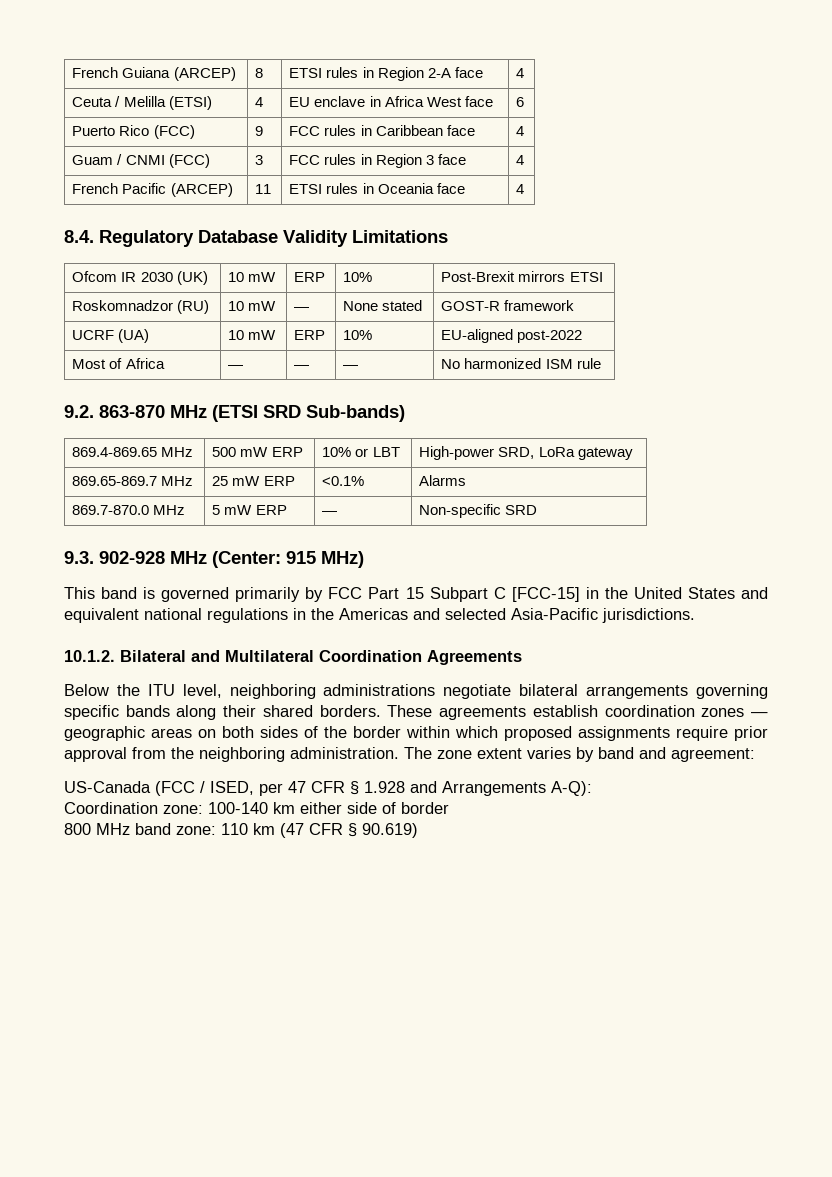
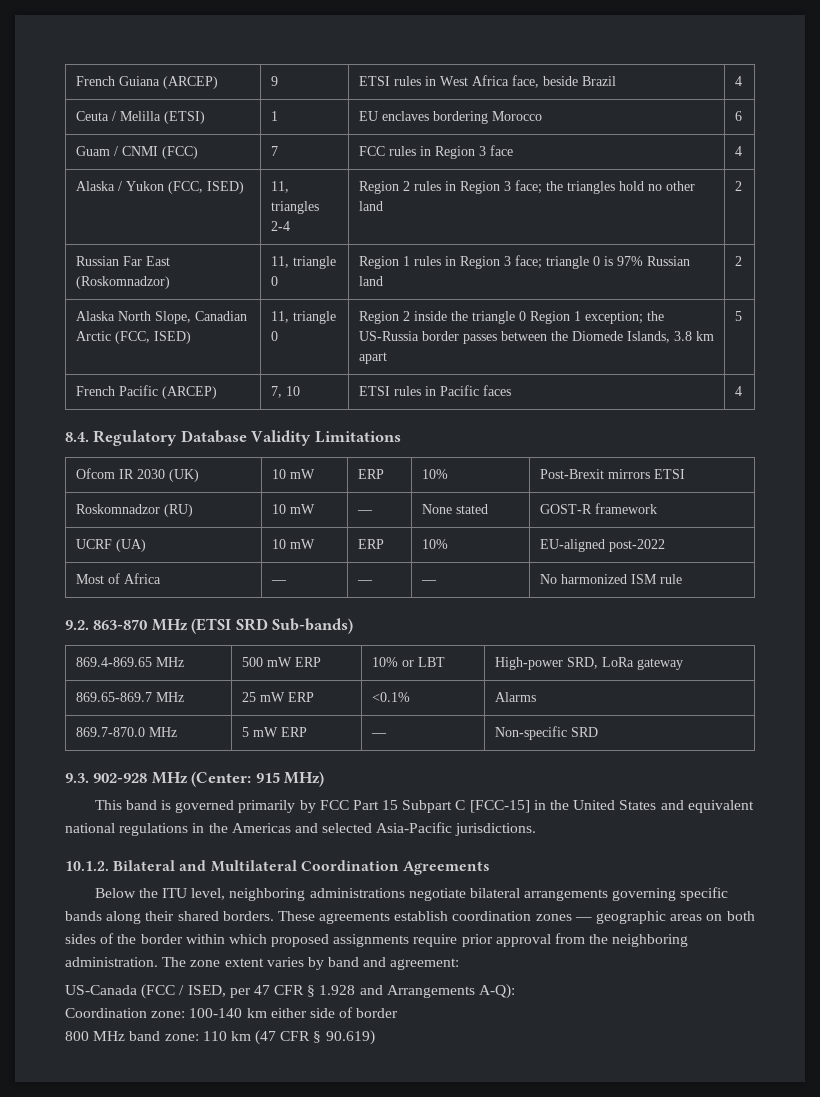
- French Guiana (ARCEP) | 8 | ETSI rules in Region 2-A face | 4
+ French Guiana (ARCEP) | 9 | ETSI rules in West Africa face, beside Brazil | 4
- Ceuta / Melilla (ETSI) | 4 | EU enclave in Africa West face | 6
- Puerto Rico (FCC) | 9 | FCC rules in Caribbean face | 4
+ Ceuta / Melilla (ETSI) | 1 | EU enclaves bordering Morocco | 6
- Guam / CNMI (FCC) | 3 | FCC rules in Region 3 face | 4
+ Guam / CNMI (FCC) | 7 | FCC rules in Region 3 face | 4
+ Alaska / Yukon (FCC, ISED) | 11, triangles 2-4 | Region 2 rules in Region 3 face; the triangles hold no other land | 2
+ Russian Far East (Roskomnadzor) | 11, triangle 0 | Region 1 rules in Region 3 face; triangle 0 is 97% Russian land | 2
+ Alaska North Slope, Canadian Arctic (FCC, ISED) | 11, triangle 0 | Region 2 inside the triangle 0 Region 1 exception; the US-Russia border passes between the Diomede Islands, 3.8 km apart | 5
- French Pacific (ARCEP) | 11 | ETSI rules in Oceania face | 4
+ French Pacific (ARCEP) | 7, 10 | ETSI rules in Pacific faces | 4

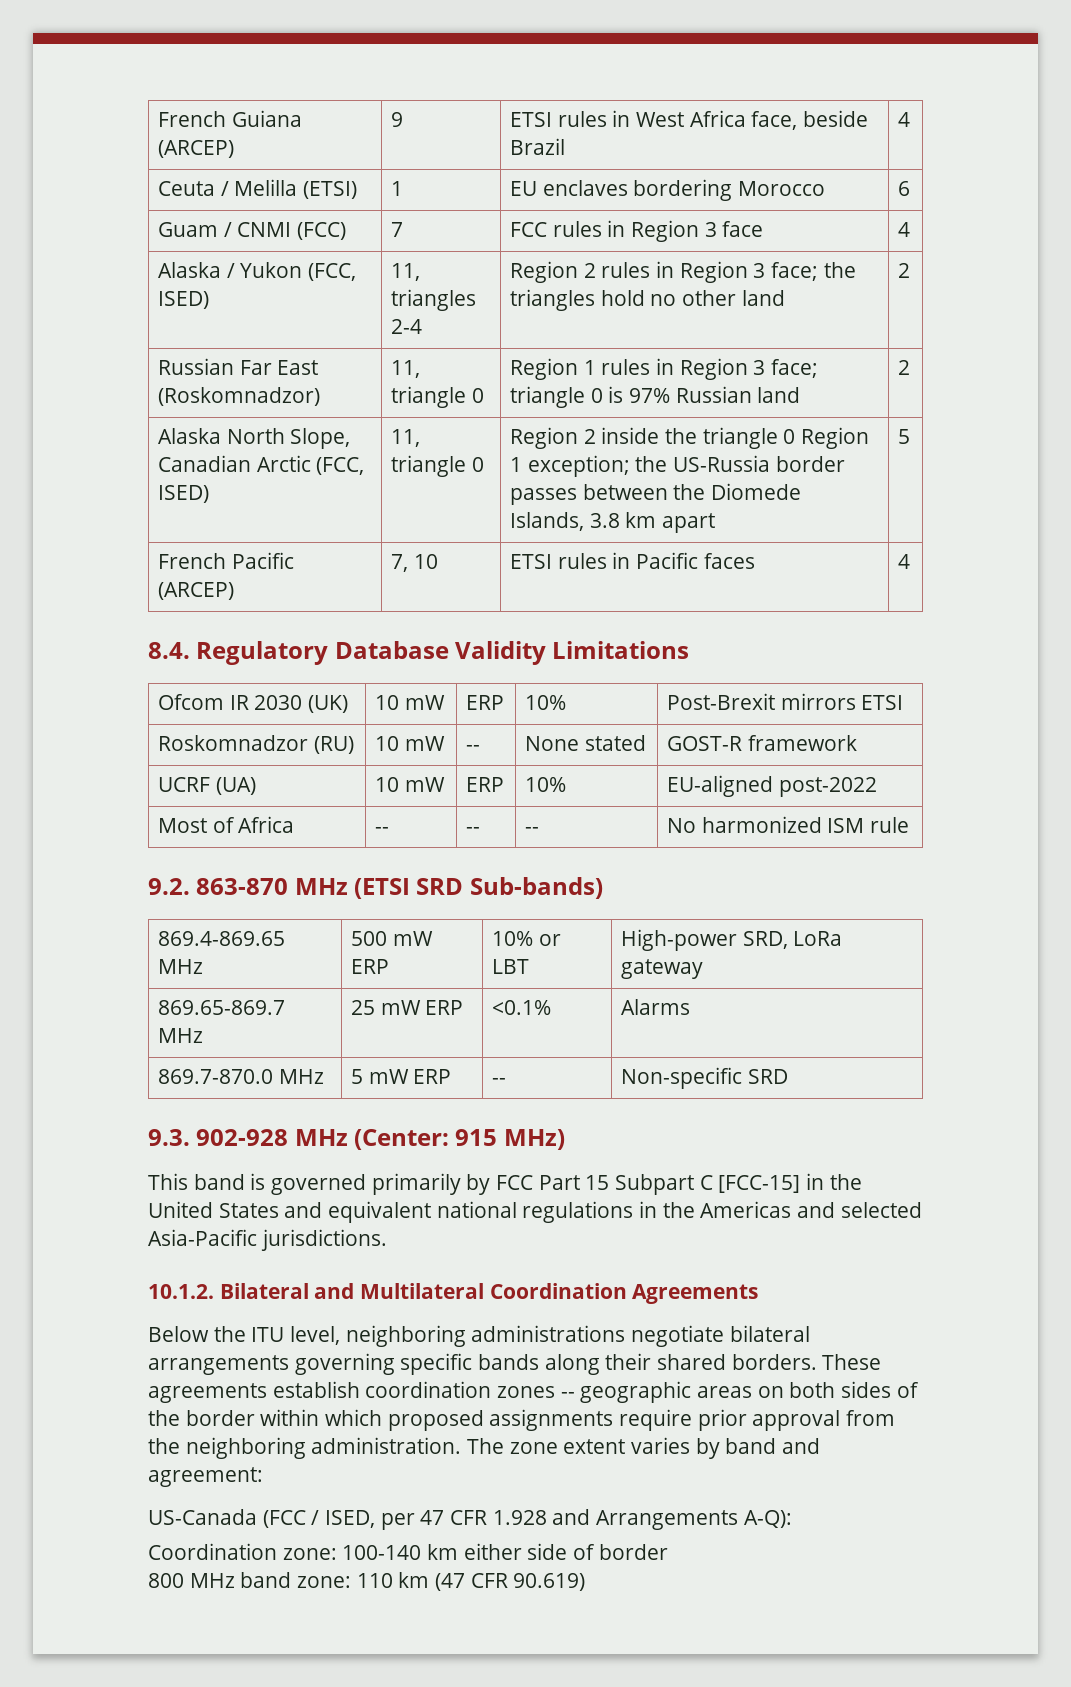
- Roskomnadzor (RU) | 10 mW | — | None stated | GOST-R framework
+ Roskomnadzor (RU) | 10 mW | -- | None stated | GOST-R framework
- Most of Africa | — | — | — | No harmonized ISM rule
+ Most of Africa | -- | -- | -- | No harmonized ISM rule
- 869.7-870.0 MHz | 5 mW ERP | — | Non-specific SRD
+ 869.7-870.0 MHz | 5 mW ERP | -- | Non-specific SRD
- These agreements establish coordination zones — geographic areas on both sides of the border within which proposed assignments require prior approval from the neighboring administration.
+ These agreements establish coordination zones -- geographic areas on both sides of the border within which proposed assignments require prior approval from the neighboring administration.
- US-Canada (FCC / ISED, per 47 CFR § 1.928 and Arrangements A-Q):
+ US-Canada (FCC / ISED, per 47 CFR 1.928 and Arrangements A-Q):
- 800 MHz band zone: 110 km (47 CFR § 90.619)
+ 800 MHz band zone: 110 km (47 CFR 90.619)

